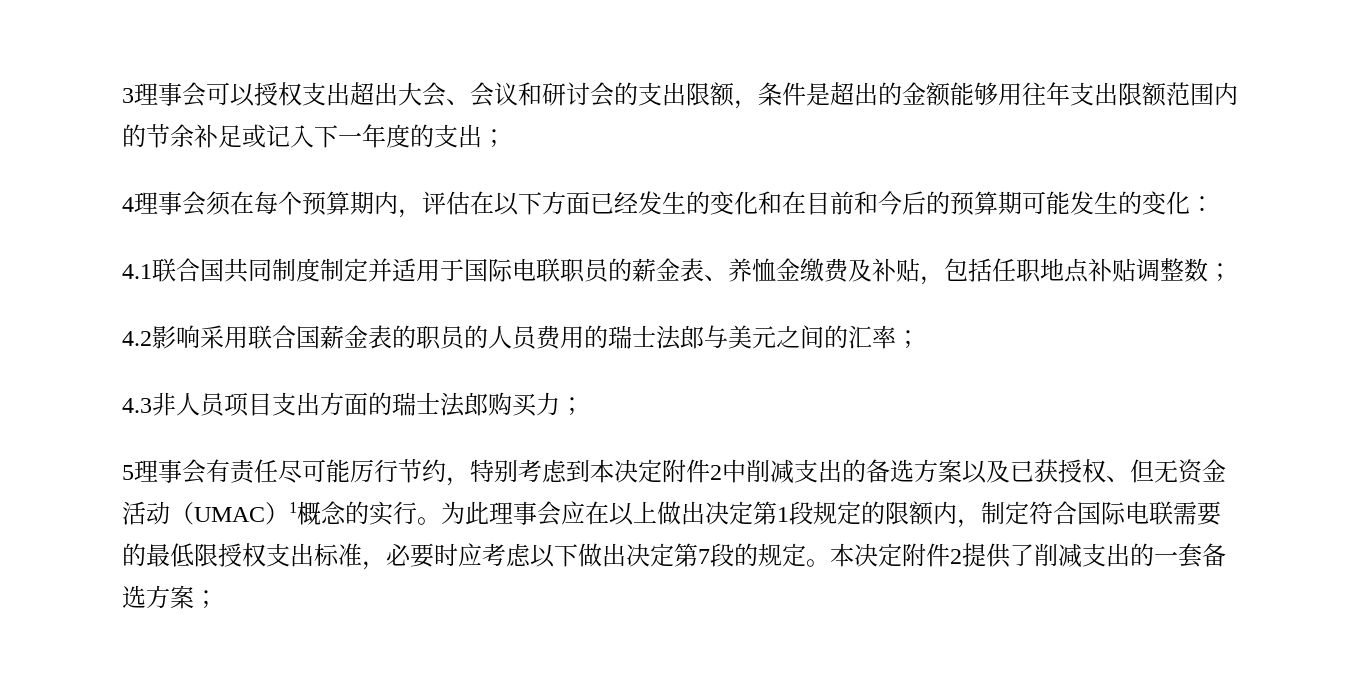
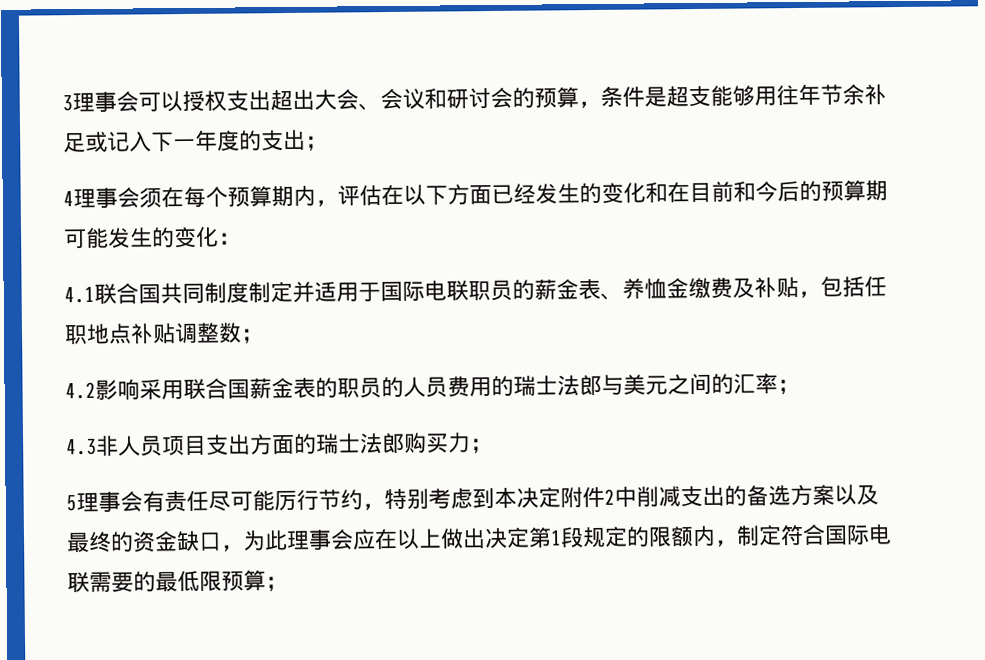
- 3理事会可以授权支出超出大会、会议和研讨会的支出限额，条件是超出的金额能够用往年支出限额范围内的节余补足或记入下一年度的支出；
+ 3理事会可以授权支出超出大会、会议和研讨会的预算，条件是超支能够用往年节余补足或记入下一年度的支出；
- 5理事会有责任尽可能厉行节约，特别考虑到本决定附件2中削减支出的备选方案以及已获授权、但无资金活动（UMAC）1概念的实行。为此理事会应在以上做出决定第1段规定的限额内，制定符合国际电联需要的最低限授权支出标准，必要时应考虑以下做出决定第7段的规定。本决定附件2提供了削减支出的一套备选方案；
+ 5理事会有责任尽可能厉行节约，特别考虑到本决定附件2中削减支出的备选方案以及最终的资金缺口，为此理事会应在以上做出决定第1段规定的限额内，制定符合国际电联需要的最低限预算；

